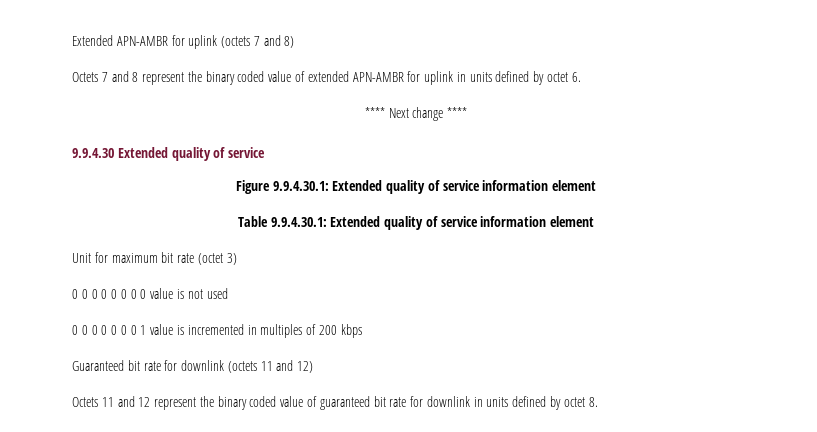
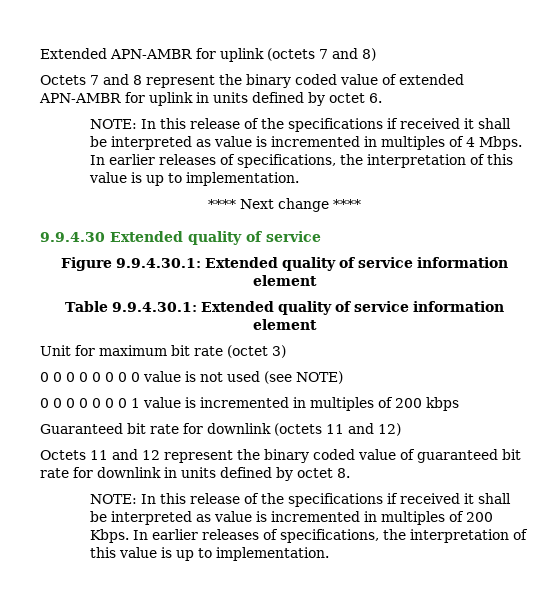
+ NOTE: In this release of the specifications if received it shall be interpreted as value is incremented in multiples of 4 Mbps. In earlier releases of specifications, the interpretation of this value is up to implementation.
- 0 0 0 0 0 0 0 0 value is not used
+ 0 0 0 0 0 0 0 0 value is not used (see NOTE)
+ NOTE: In this release of the specifications if received it shall be interpreted as value is incremented in multiples of 200 Kbps. In earlier releases of specifications, the interpretation of this value is up to implementation.

